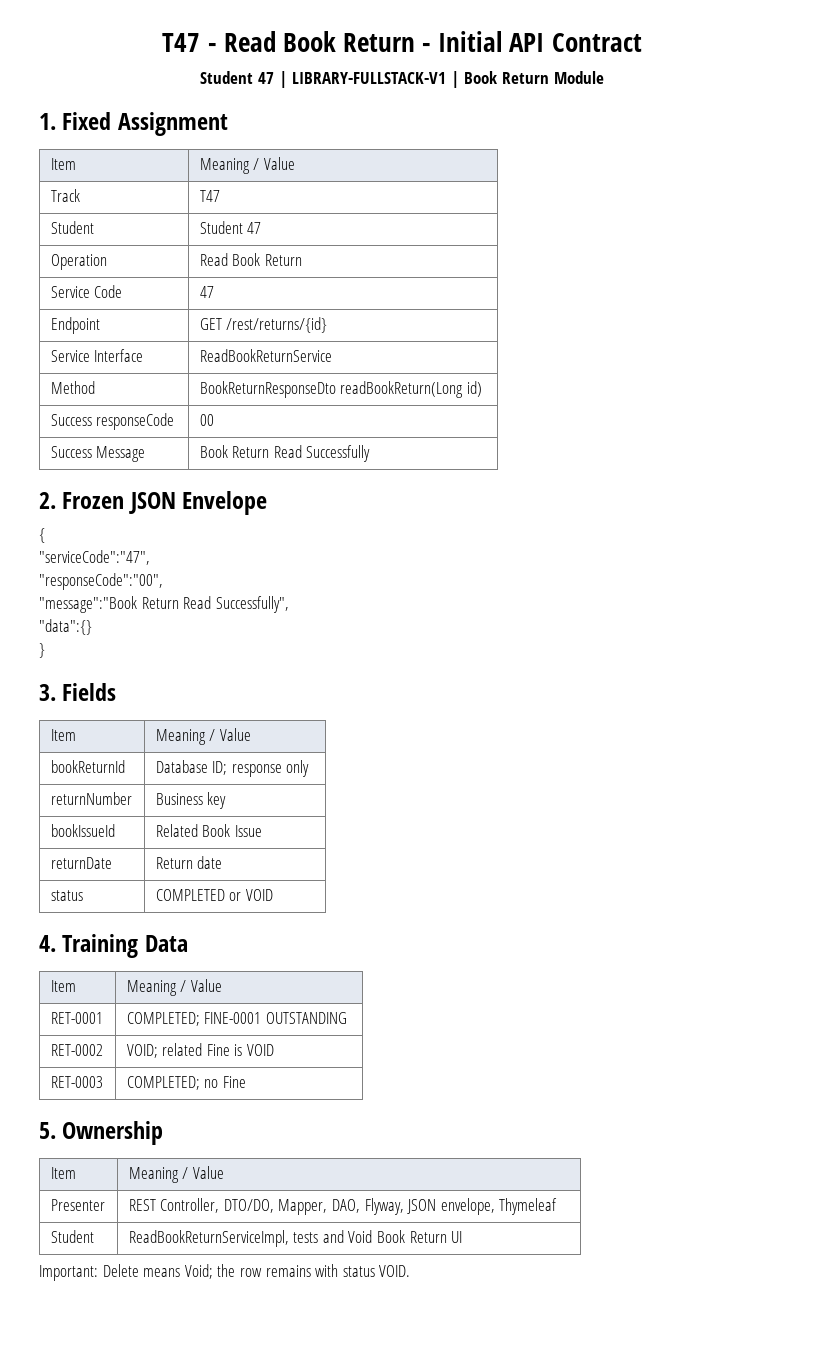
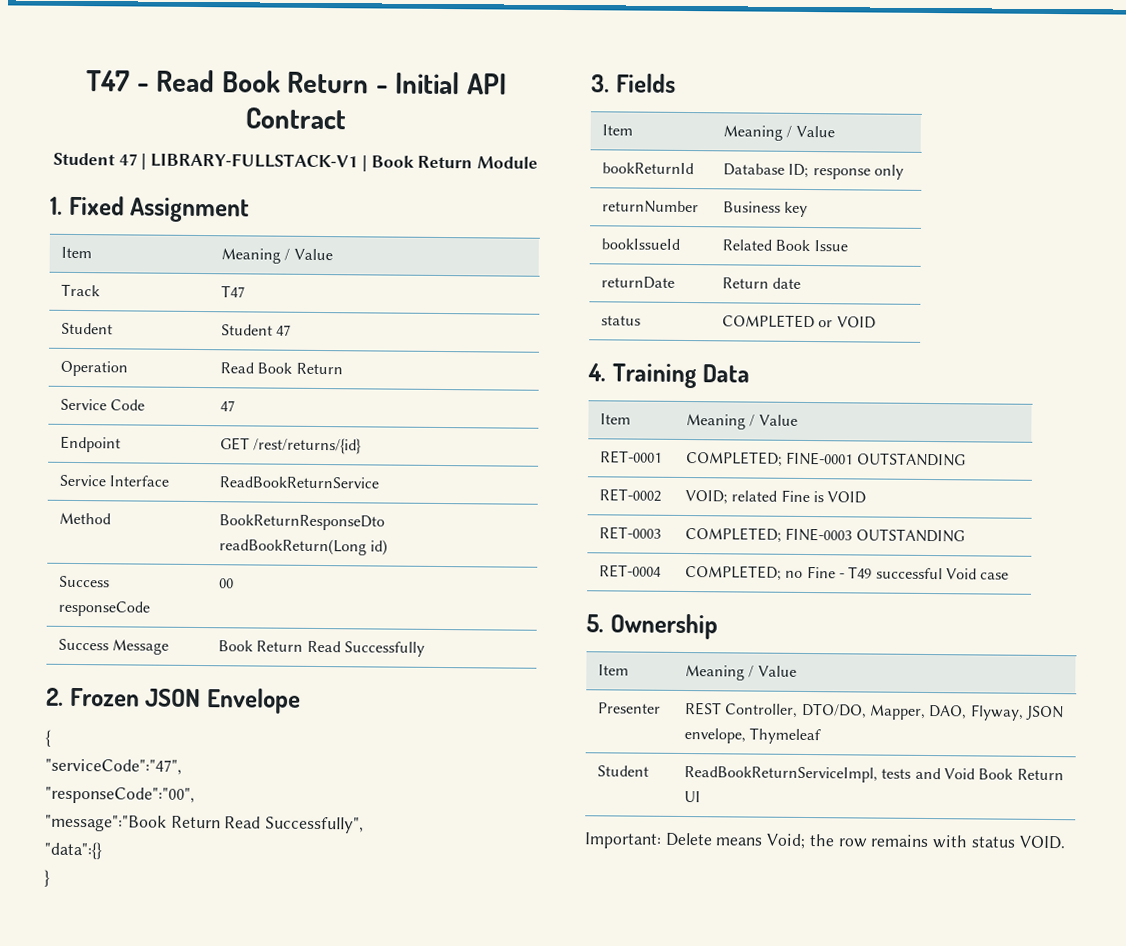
- RET-0003 | COMPLETED; no Fine
+ RET-0003 | COMPLETED; FINE-0003 OUTSTANDING
+ RET-0004 | COMPLETED; no Fine - T49 successful Void case

